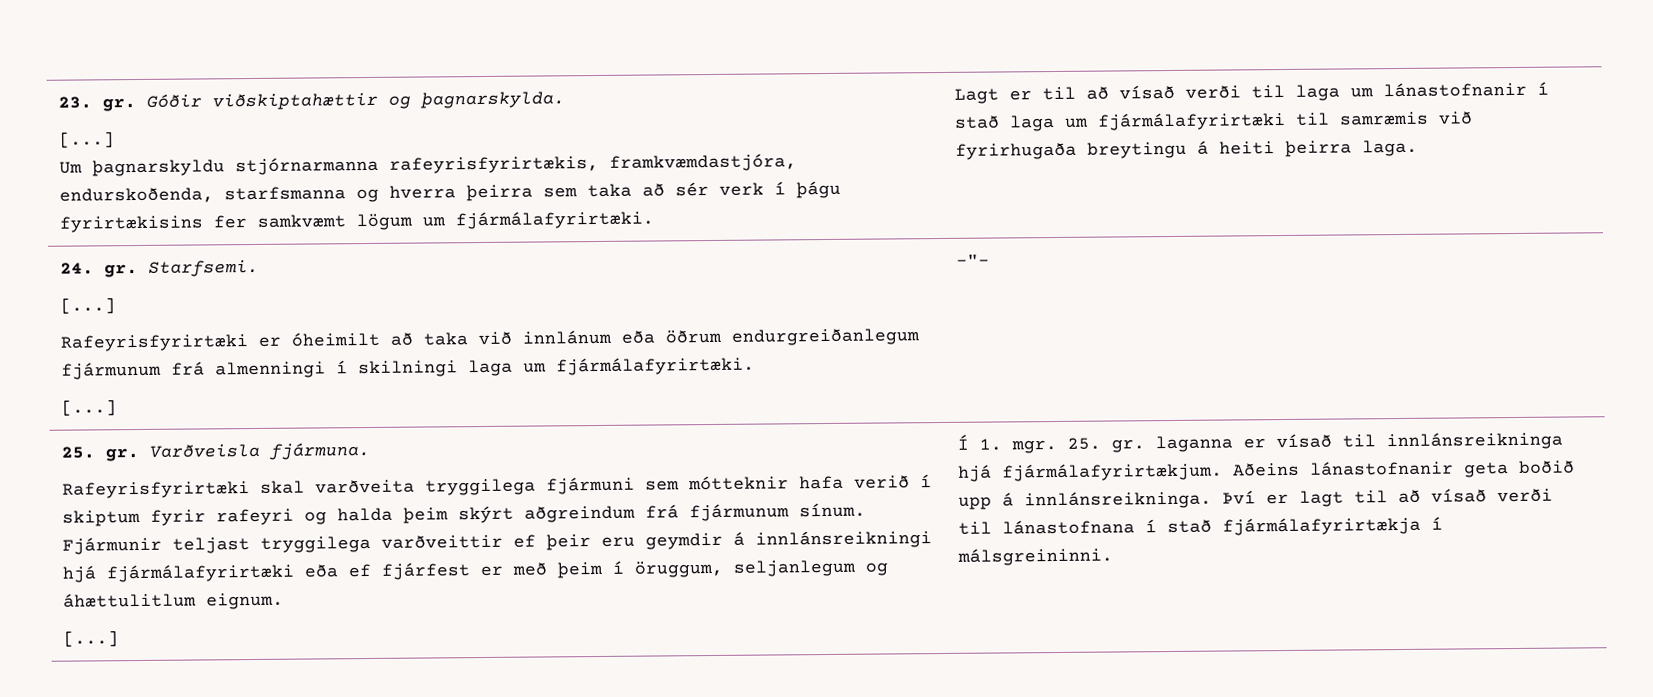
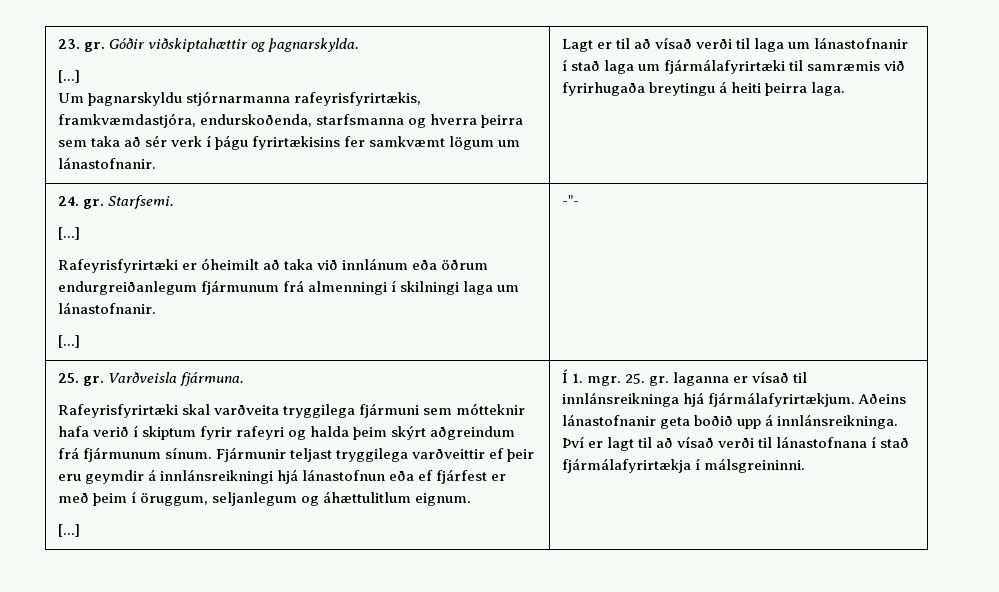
- Um þagnarskyldu stjórnarmanna rafeyrisfyrirtækis, framkvæmdastjóra, endurskoðenda, starfsmanna og hverra þeirra sem taka að sér verk í þágu fyrirtækisins fer samkvæmt lögum um fjármálafyrirtæki.
+ Um þagnarskyldu stjórnarmanna rafeyrisfyrirtækis, framkvæmdastjóra, endurskoðenda, starfsmanna og hverra þeirra sem taka að sér verk í þágu fyrirtækisins fer samkvæmt lögum um lánastofnanir.
  24. gr. Starfsemi.
  [...]
- Rafeyrisfyrirtæki er óheimilt að taka við innlánum eða öðrum endurgreiðanlegum fjármunum frá almenningi í skilningi laga um fjármálafyrirtæki.
+ Rafeyrisfyrirtæki er óheimilt að taka við innlánum eða öðrum endurgreiðanlegum fjármunum frá almenningi í skilningi laga um lánastofnanir.
- Fjármunir teljast tryggilega varðveittir ef þeir eru geymdir á innlánsreikningi hjá fjármálafyrirtæki eða ef fjárfest er með þeim í öruggum, seljanlegum og áhættulitlum eignum.
+ Fjármunir teljast tryggilega varðveittir ef þeir eru geymdir á innlánsreikningi hjá lánastofnun eða ef fjárfest er með þeim í öruggum, seljanlegum og áhættulitlum eignum.

